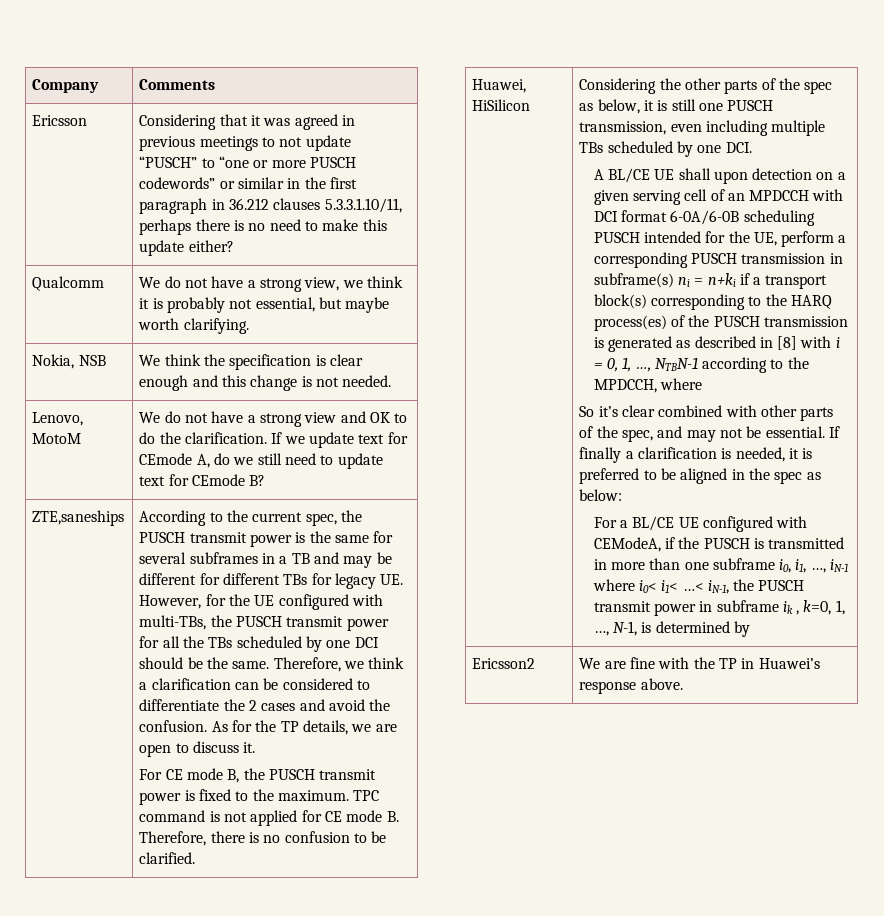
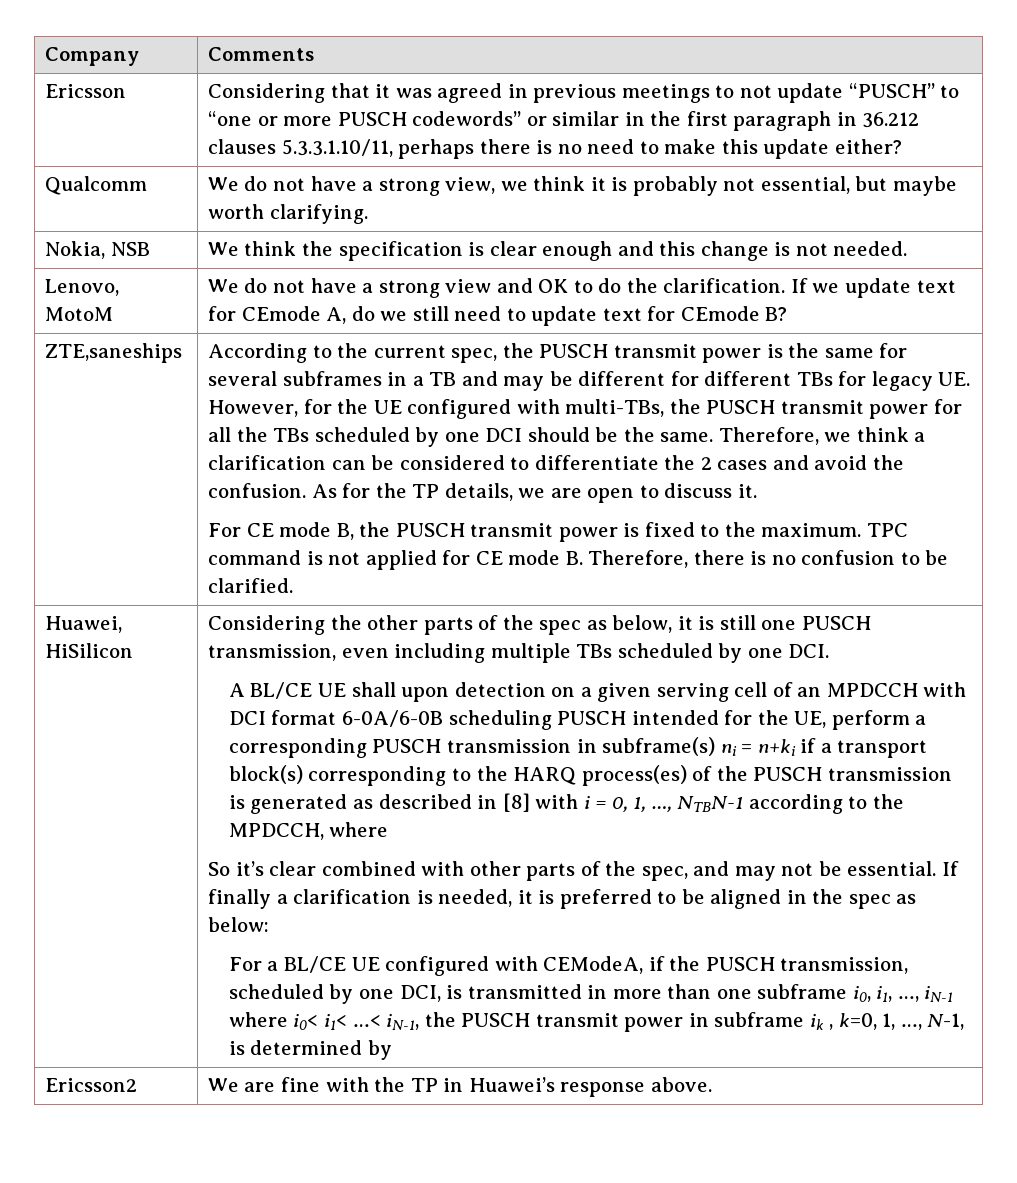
- For a BL/CE UE configured with CEModeA, if the PUSCH is transmitted in more than one subframe i0, i1, …, iN-1 where i0< i1< …< iN-1, the PUSCH transmit power in subframe ik , k=0, 1, …, N-1, is determined by
+ For a BL/CE UE configured with CEModeA, if the PUSCH transmission, scheduled by one DCI, is transmitted in more than one subframe i0, i1, …, iN-1 where i0< i1< …< iN-1, the PUSCH transmit power in subframe ik , k=0, 1, …, N-1, is determined by

